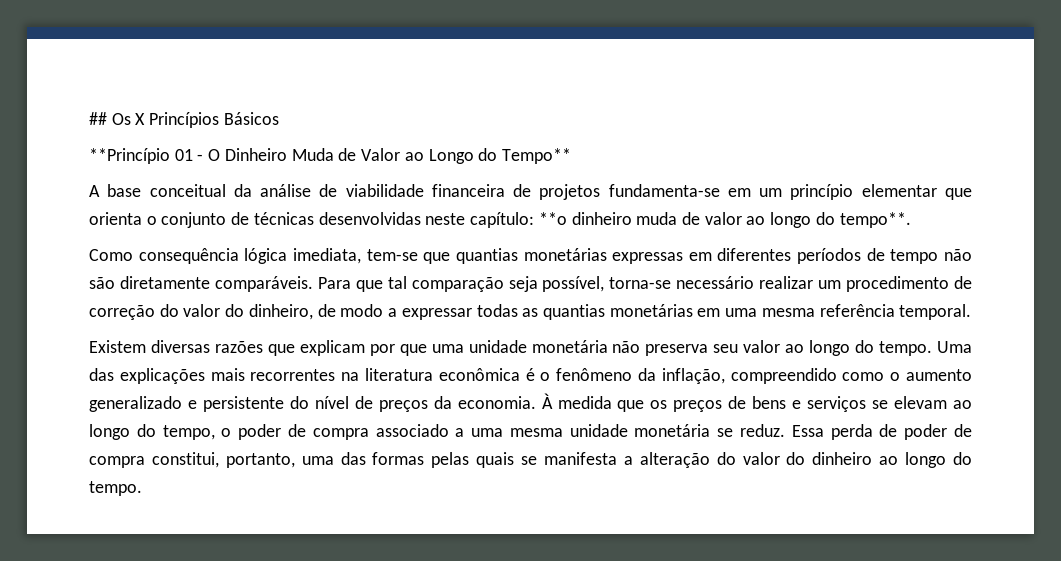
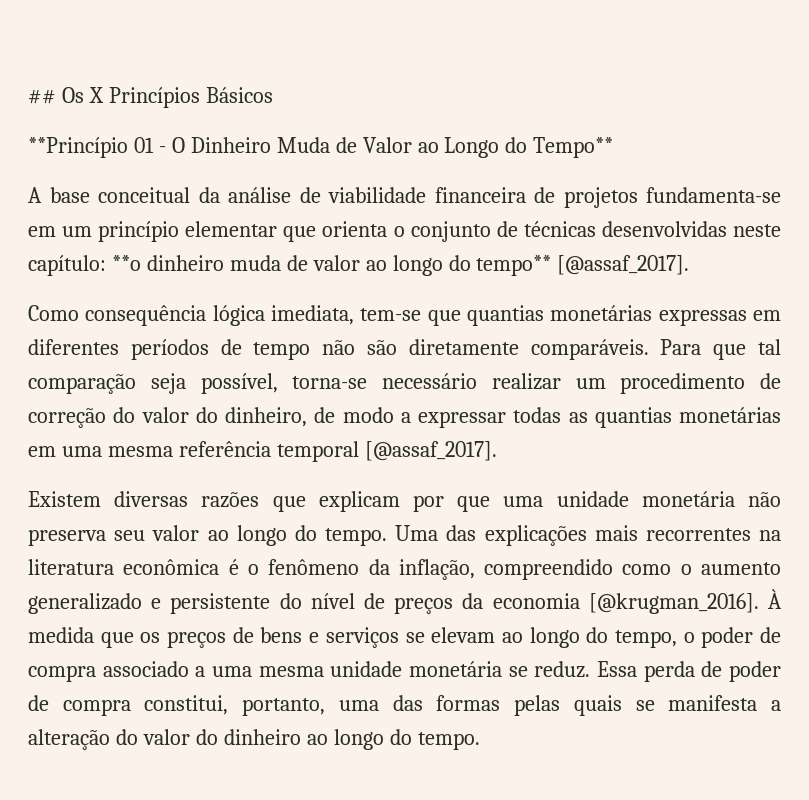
- A base conceitual da análise de viabilidade financeira de projetos fundamenta-se em um princípio elementar que orienta o conjunto de técnicas desenvolvidas neste capítulo: **o dinheiro muda de valor ao longo do tempo**.
+ A base conceitual da análise de viabilidade financeira de projetos fundamenta-se em um princípio elementar que orienta o conjunto de técnicas desenvolvidas neste capítulo: **o dinheiro muda de valor ao longo do tempo** [@assaf_2017].
- Para que tal comparação seja possível, torna-se necessário realizar um procedimento de correção do valor do dinheiro, de modo a expressar todas as quantias monetárias em uma mesma referência temporal.
+ Para que tal comparação seja possível, torna-se necessário realizar um procedimento de correção do valor do dinheiro, de modo a expressar todas as quantias monetárias em uma mesma referência temporal [@assaf_2017].
- Uma das explicações mais recorrentes na literatura econômica é o fenômeno da inflação, compreendido como o aumento generalizado e persistente do nível de preços da economia.
+ Uma das explicações mais recorrentes na literatura econômica é o fenômeno da inflação, compreendido como o aumento generalizado e persistente do nível de preços da economia [@krugman_2016].

